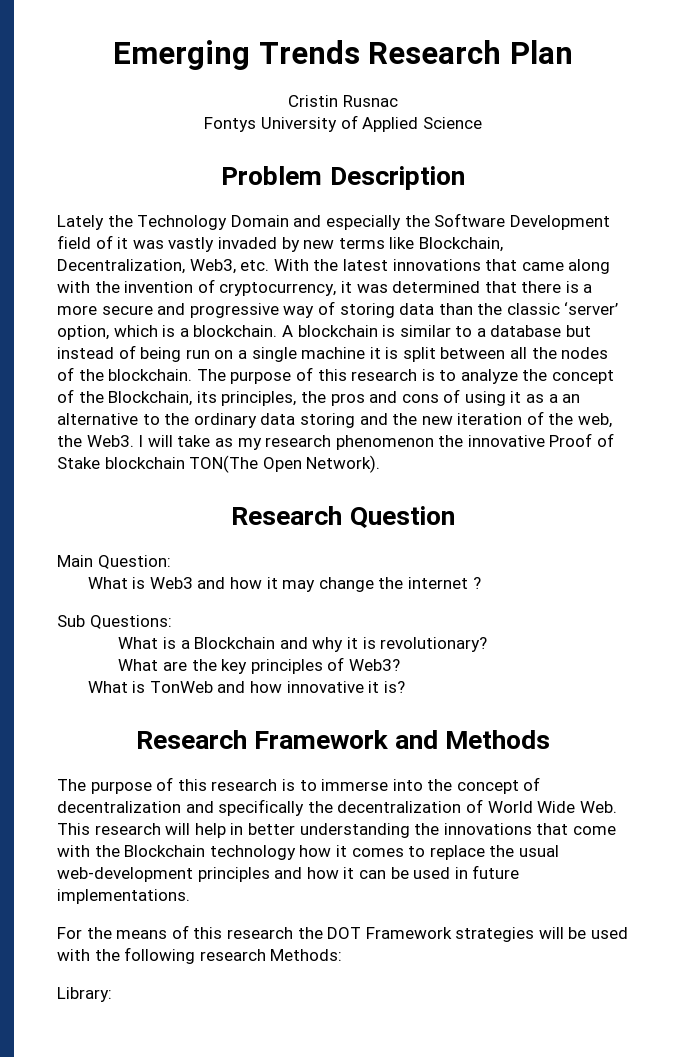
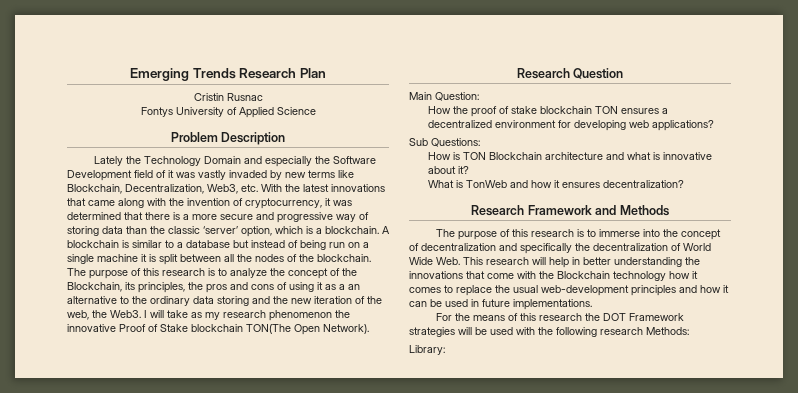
- What is Web3 and how it may change the internet ?
+ How the proof of stake blockchain TON ensures a decentralized environment for developing web applications?
  Sub Questions:
- What is a Blockchain and why it is revolutionary?
- What are the key principles of Web3?
+ How is TON Blockchain architecture and what is innovative about it?
- What is TonWeb and how innovative it is?
+ What is TonWeb and how it ensures decentralization?

